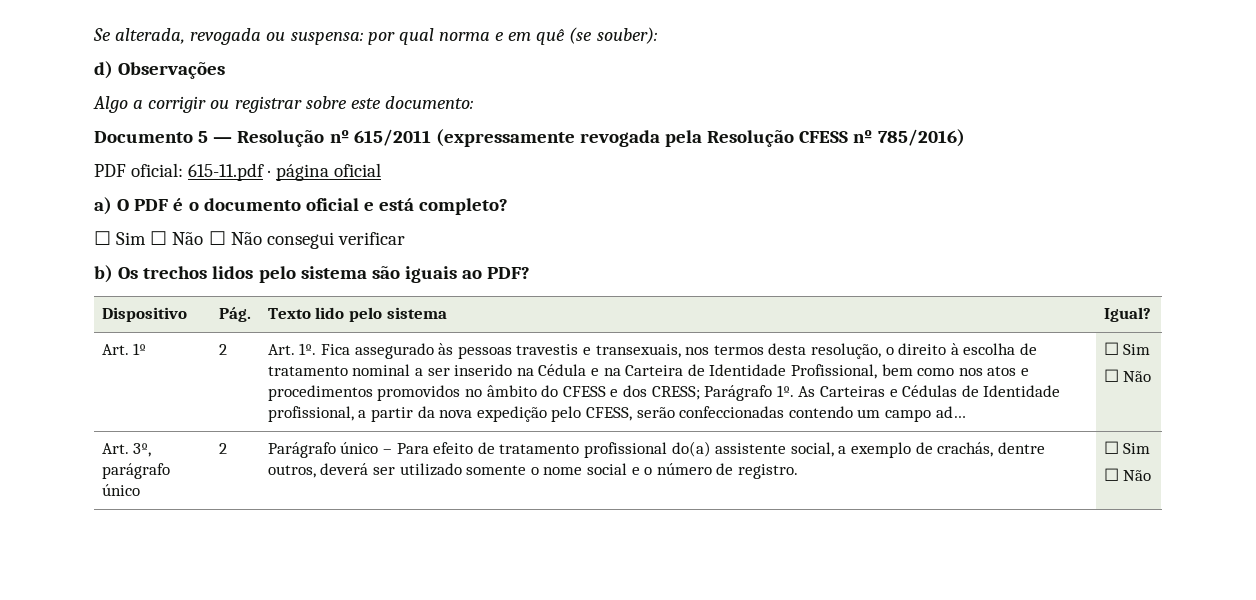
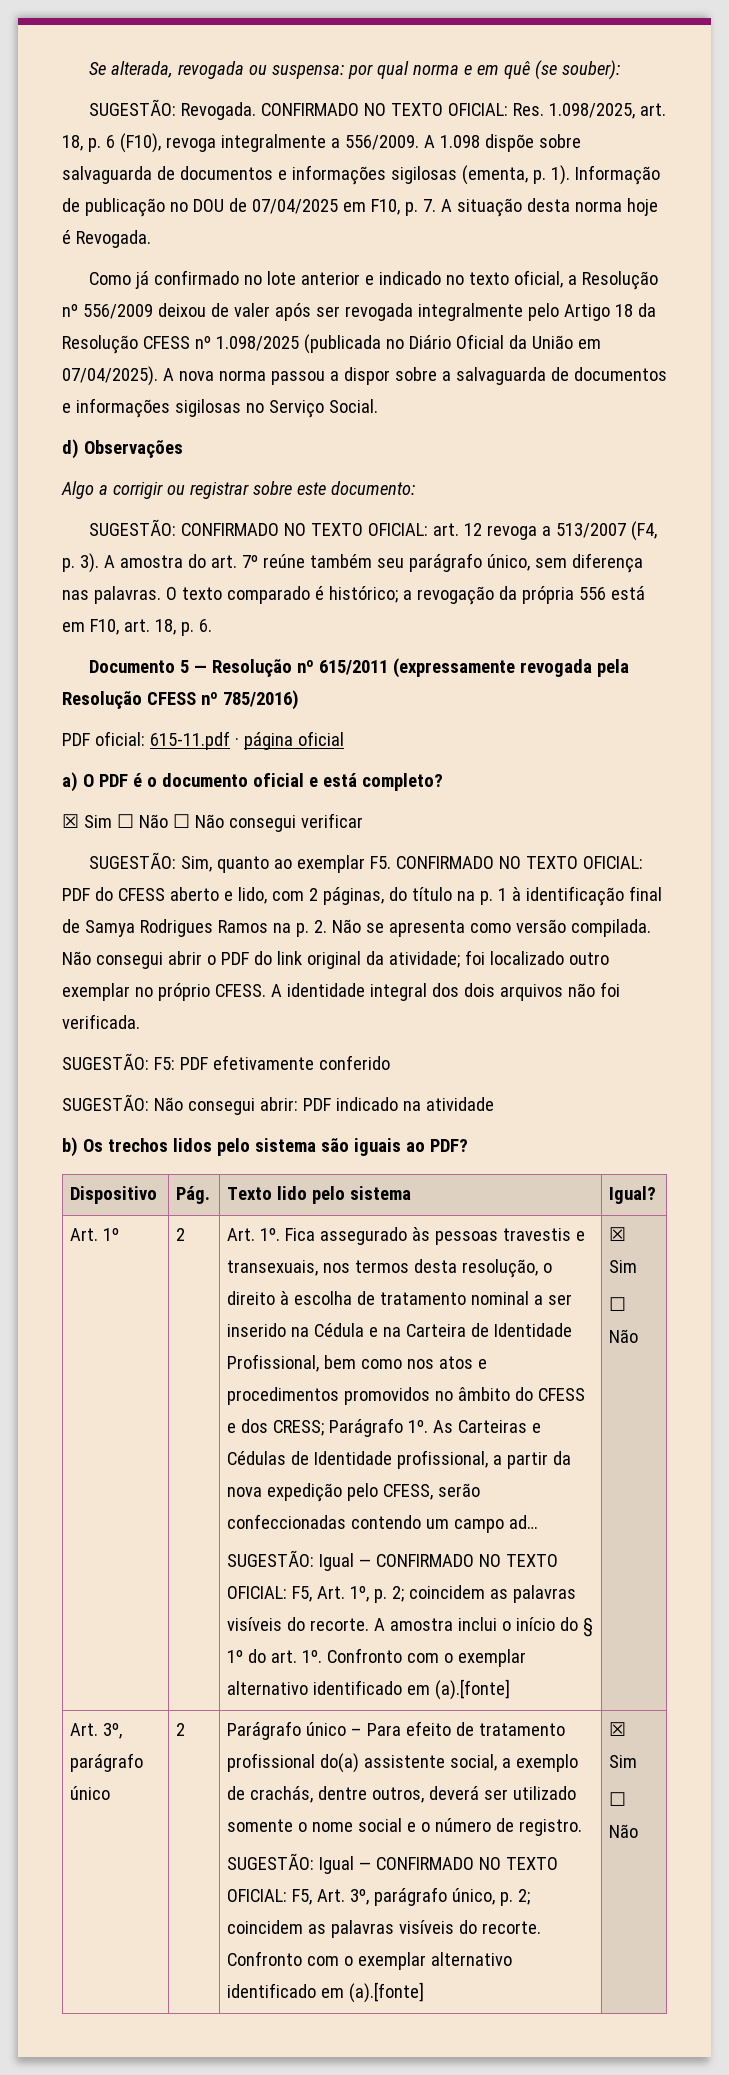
+ SUGESTÃO: Revogada. CONFIRMADO NO TEXTO OFICIAL: Res. 1.098/2025, art. 18, p. 6 (F10), revoga integralmente a 556/2009. A 1.098 dispõe sobre salvaguarda de documentos e informações sigilosas (ementa, p. 1). Informação de publicação no DOU de 07/04/2025 em F10, p. 7. A situação desta norma hoje é Revogada.
+ Como já confirmado no lote anterior e indicado no texto oficial, a Resolução nº 556/2009 deixou de valer após ser revogada integralmente pelo Artigo 18 da Resolução CFESS nº 1.098/2025 (publicada no Diário Oficial da União em 07/04/2025). A nova norma passou a dispor sobre a salvaguarda de documentos e informações sigilosas no Serviço Social.
+ SUGESTÃO: CONFIRMADO NO TEXTO OFICIAL: art. 12 revoga a 513/2007 (F4, p. 3). A amostra do art. 7º reúne também seu parágrafo único, sem diferença nas palavras. O texto comparado é histórico; a revogação da própria 556 está em F10, art. 18, p. 6.
- ☐ Sim ☐ Não ☐ Não consegui verificar
+ ☒ Sim ☐ Não ☐ Não consegui verificar
+ SUGESTÃO: Sim, quanto ao exemplar F5. CONFIRMADO NO TEXTO OFICIAL: PDF do CFESS aberto e lido, com 2 páginas, do título na p. 1 à identificação final de Samya Rodrigues Ramos na p. 2. Não se apresenta como versão compilada. Não consegui abrir o PDF do link original da atividade; foi localizado outro exemplar no próprio CFESS. A identidade integral dos dois arquivos não foi verificada.
+ SUGESTÃO: F5: PDF efetivamente conferido
+ SUGESTÃO: Não consegui abrir: PDF indicado na atividade
- As Carteiras e Cédulas de Identidade profissional, a partir da nova expedição pelo CFESS, serão confeccionadas contendo um campo ad… | ☐ Sim
+ As Carteiras e Cédulas de Identidade profissional, a partir da nova expedição pelo CFESS, serão confeccionadas contendo um campo ad…
+ SUGESTÃO: Igual — CONFIRMADO NO TEXTO OFICIAL: F5, Art. 1º, p. 2; coincidem as palavras visíveis do recorte. A amostra inclui o início do § 1º do art. 1º. Confronto com o exemplar alternativo identificado em (a).[fonte] | ☒ Sim
- Parágrafo único – Para efeito de tratamento profissional do(a) assistente social, a exemplo de crachás, dentre outros, deverá ser utilizado somente o nome social e o número de registro. | ☐ Sim
+ Parágrafo único – Para efeito de tratamento profissional do(a) assistente social, a exemplo de crachás, dentre outros, deverá ser utilizado somente o nome social e o número de registro.
+ SUGESTÃO: Igual — CONFIRMADO NO TEXTO OFICIAL: F5, Art. 3º, parágrafo único, p. 2; coincidem as palavras visíveis do recorte. Confronto com o exemplar alternativo identificado em (a).[fonte] | ☒ Sim

